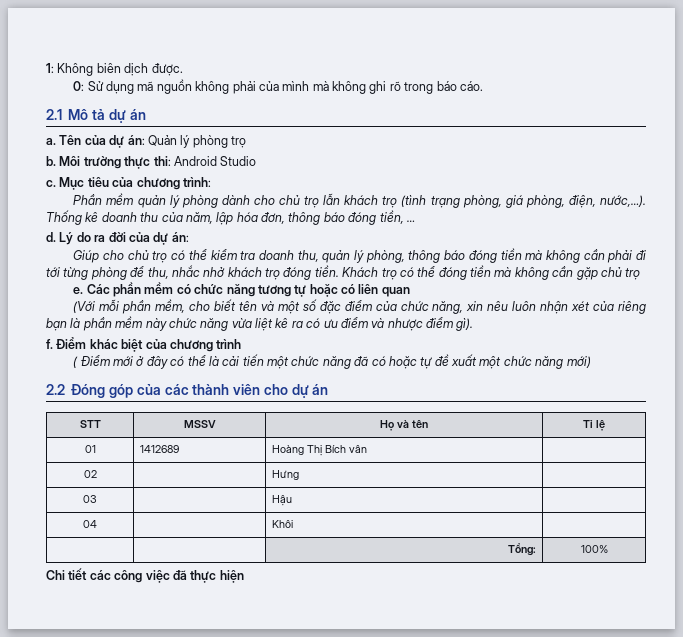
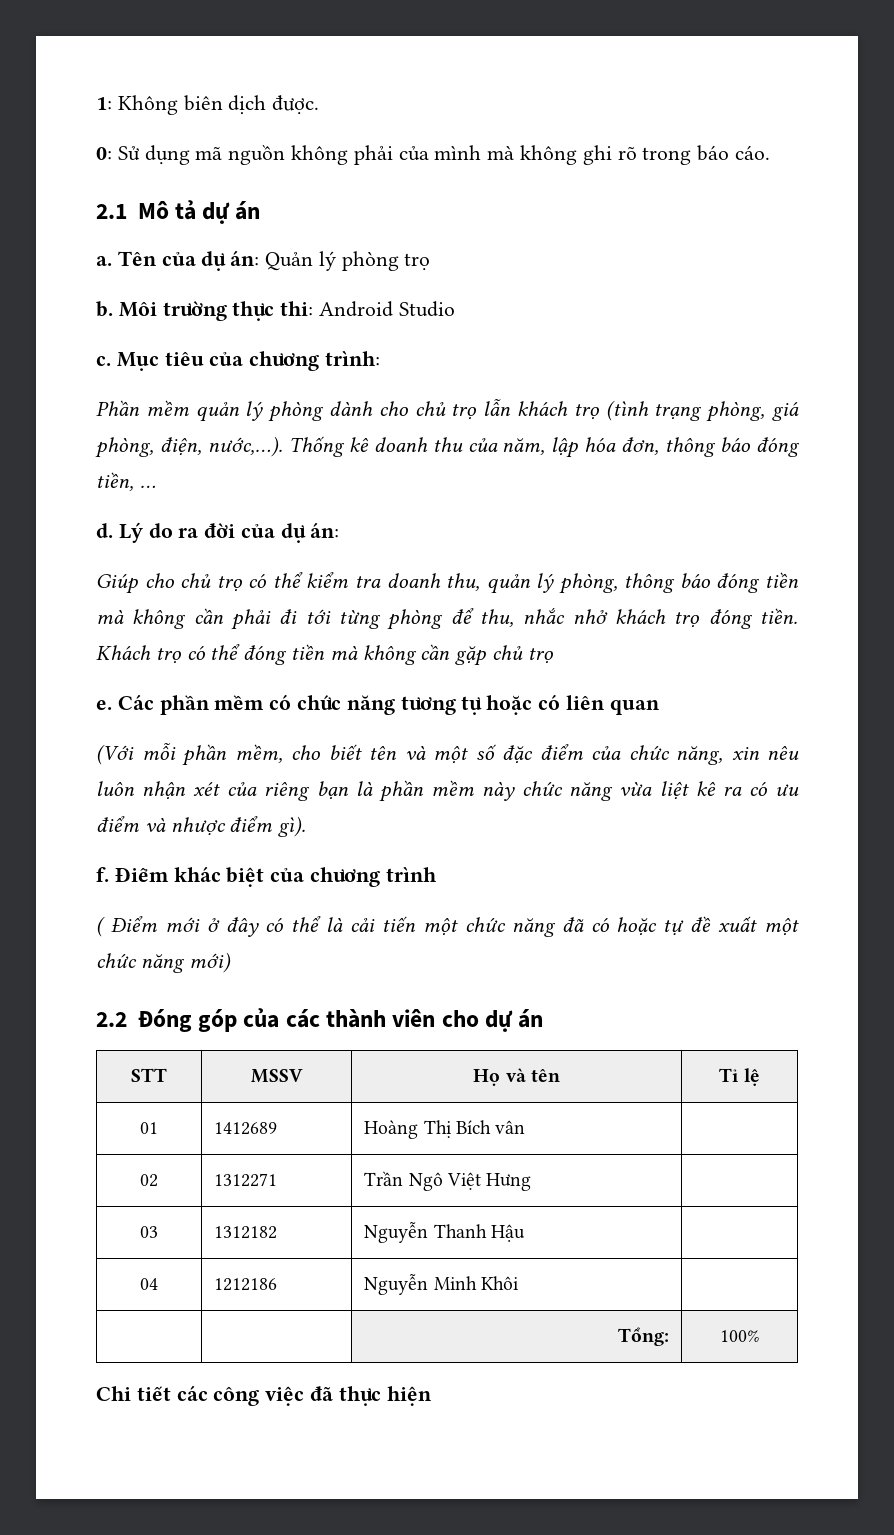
- 02 | | Hưng |
+ 02 | 1312271 | Trần Ngô Việt Hưng |
- 03 | | Hậu |
+ 03 | 1312182 | Nguyễn Thanh Hậu |
- 04 | | Khôi |
+ 04 | 1212186 | Nguyễn Minh Khôi |

